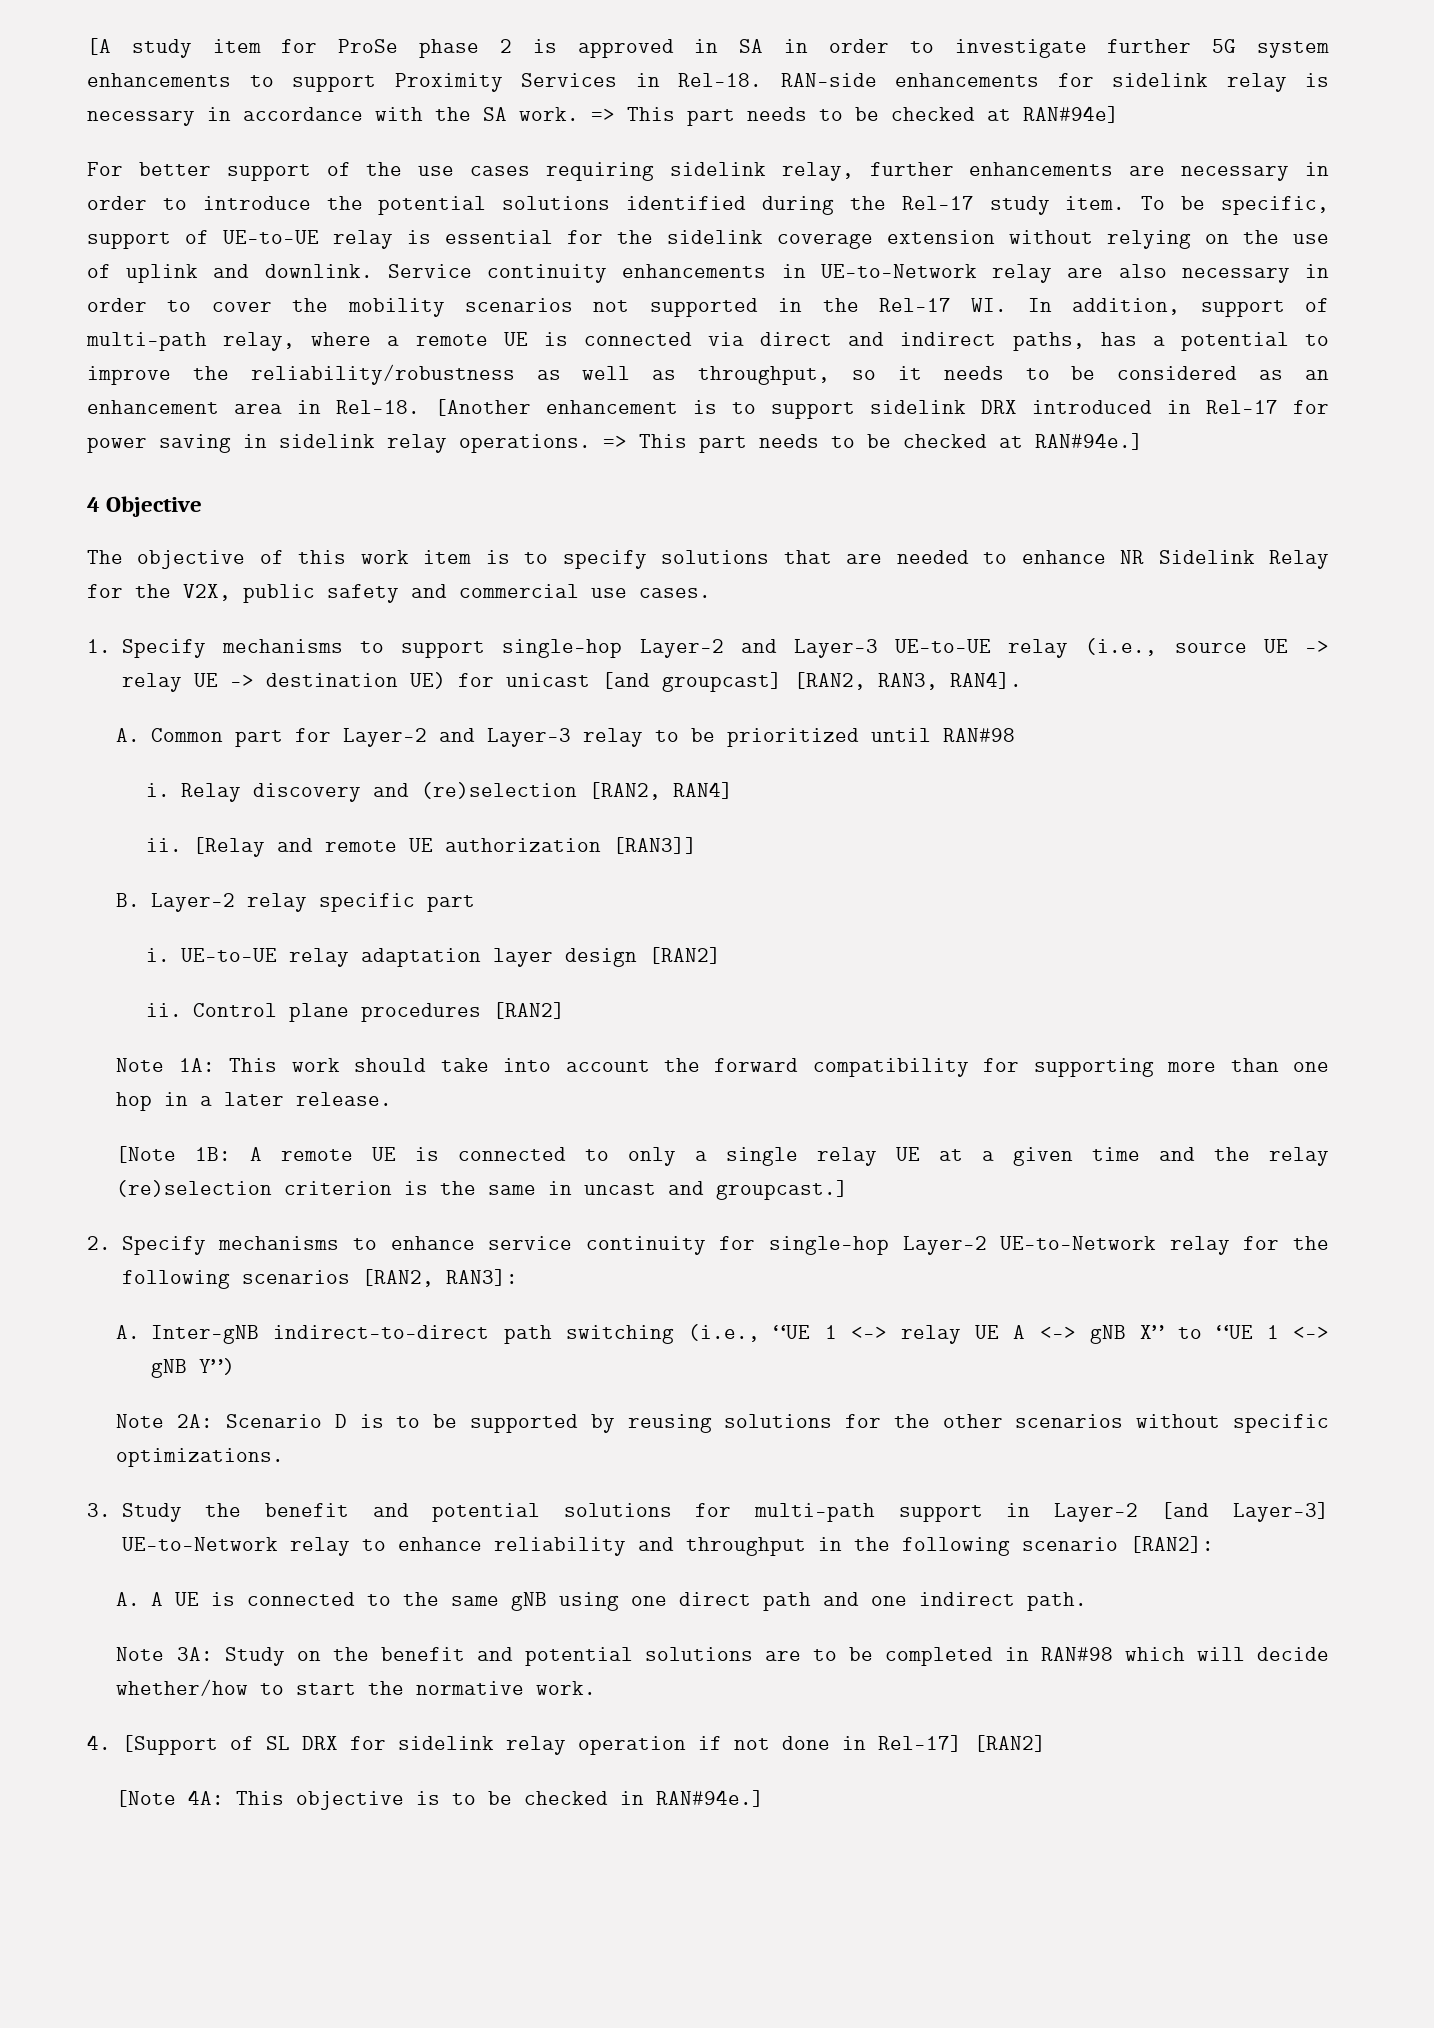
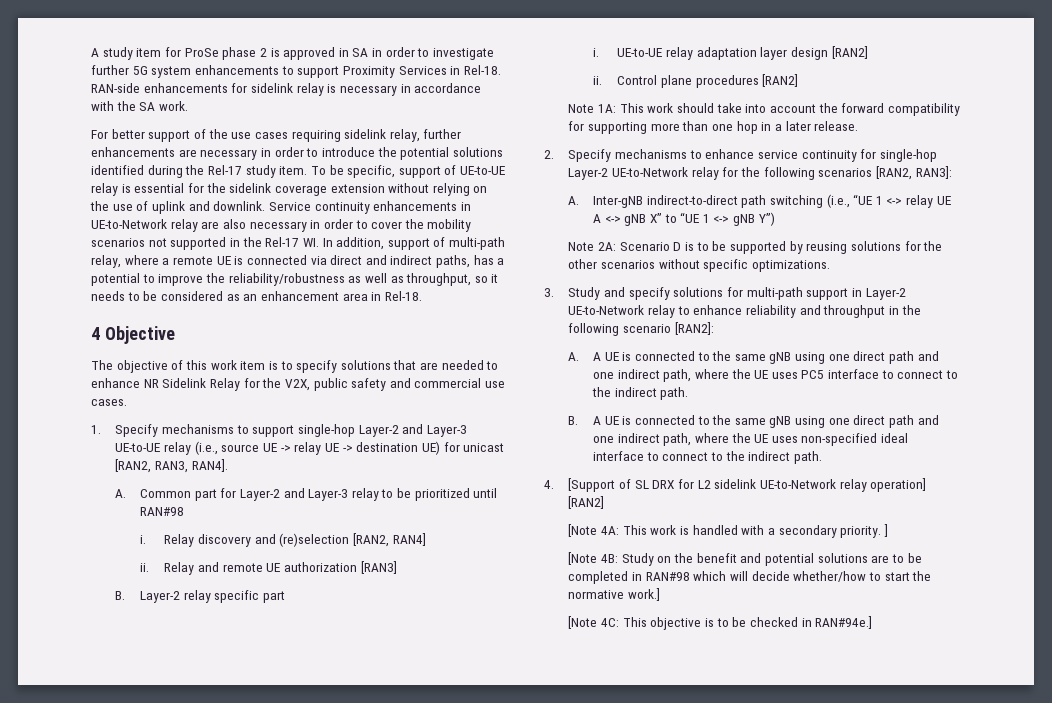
- [A study item for ProSe phase 2 is approved in SA in order to investigate further 5G system enhancements to support Proximity Services in Rel-18.
+ A study item for ProSe phase 2 is approved in SA in order to investigate further 5G system enhancements to support Proximity Services in Rel-18.
- => This part needs to be checked at RAN#94e]
- [Another enhancement is to support sidelink DRX introduced in Rel-17 for power saving in sidelink relay operations. => This part needs to be checked at RAN#94e.]
- 1. Specify mechanisms to support single-hop Layer-2 and Layer-3 UE-to-UE relay (i.e., source UE -> relay UE -> destination UE) for unicast [and groupcast] [RAN2, RAN3, RAN4].
+ 1. Specify mechanisms to support single-hop Layer-2 and Layer-3 UE-to-UE relay (i.e., source UE -> relay UE -> destination UE) for unicast [RAN2, RAN3, RAN4].
- [Relay and remote UE authorization [RAN3]]
+ Relay and remote UE authorization [RAN3]
- [Note 1B: A remote UE is connected to only a single relay UE at a given time and the relay (re)selection criterion is the same in uncast and groupcast.]
- 3. Study the benefit and potential solutions for multi-path support in Layer-2 [and Layer-3] UE-to-Network relay to enhance reliability and throughput in the following scenario [RAN2]:
+ 3. Study and specify solutions for multi-path support in Layer-2 UE-to-Network relay to enhance reliability and throughput in the following scenario [RAN2]:
- A. A UE is connected to the same gNB using one direct path and one indirect path.
- Note 3A: Study on the benefit and potential solutions are to be completed in RAN#98 which will decide whether/how to start the normative work.
- 4. [Support of SL DRX for sidelink relay operation if not done in Rel-17] [RAN2]
- [Note 4A: This objective is to be checked in RAN#94e.]
+ A. A UE is connected to the same gNB using one direct path and one indirect path, where the UE uses PC5 interface to connect to the indirect path.
+ B. A UE is connected to the same gNB using one direct path and one indirect path, where the UE uses non-specified ideal interface to connect to the indirect path.
+ 4. [Support of SL DRX for L2 sidelink UE-to-Network relay operation] [RAN2]
+ [Note 4A: This work is handled with a secondary priority. ]
+ [Note 4B: Study on the benefit and potential solutions are to be completed in RAN#98 which will decide whether/how to start the normative work.]
+ [Note 4C: This objective is to be checked in RAN#94e.]

